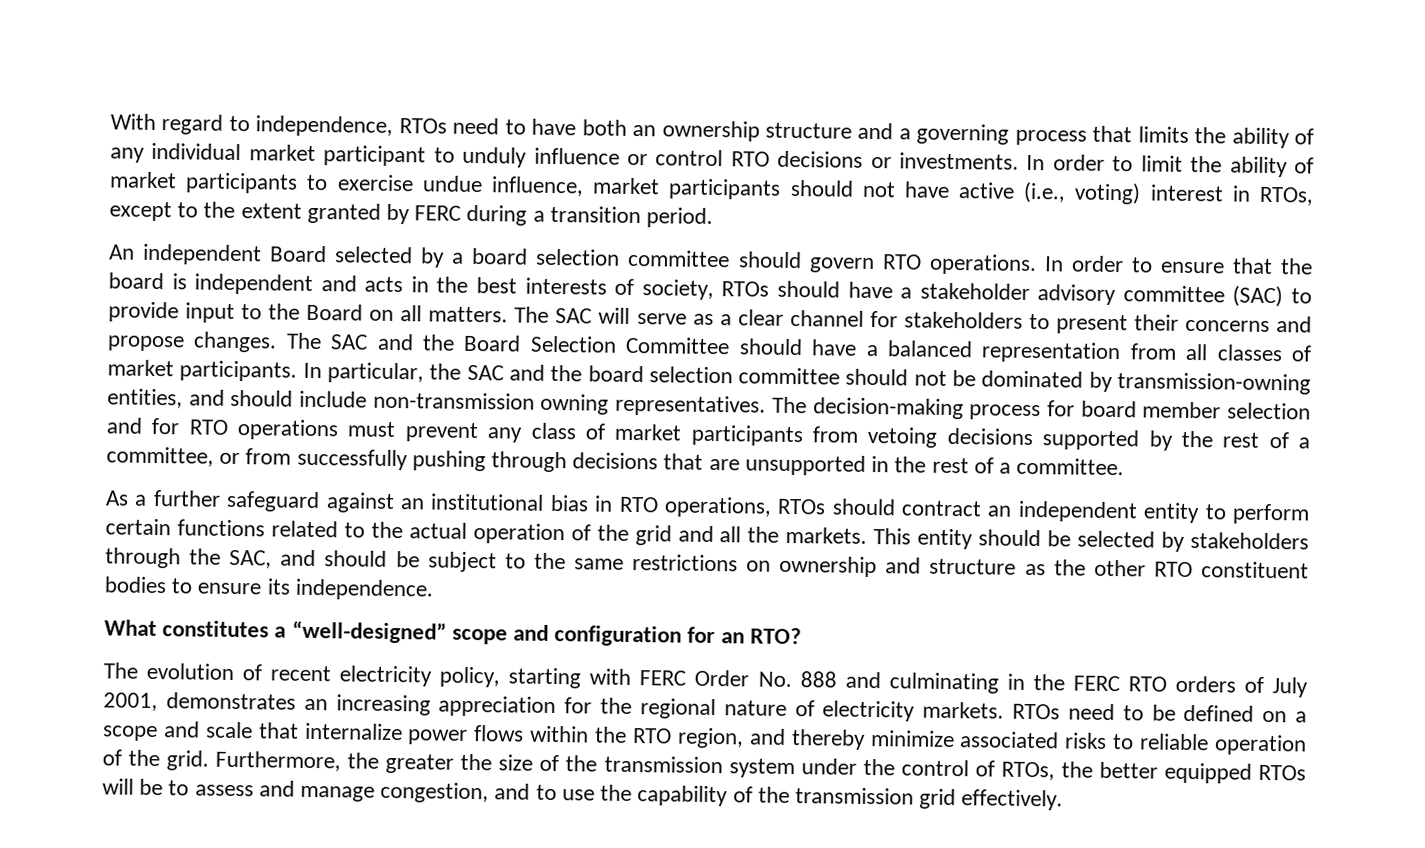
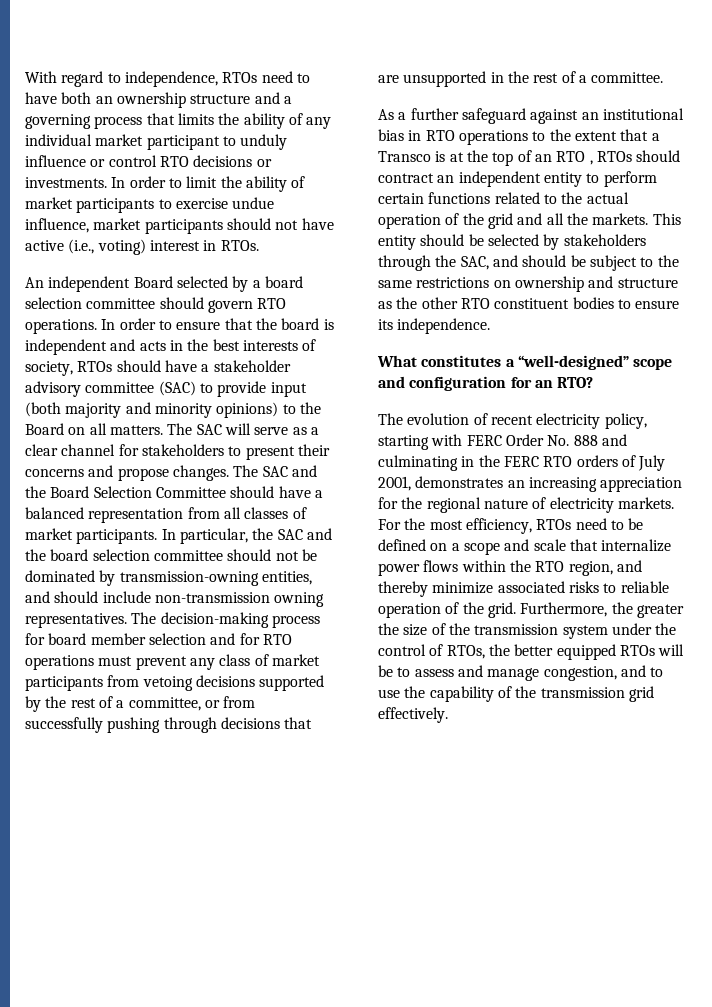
- In order to limit the ability of market participants to exercise undue influence, market participants should not have active (i.e., voting) interest in RTOs, except to the extent granted by FERC during a transition period.
+ In order to limit the ability of market participants to exercise undue influence, market participants should not have active (i.e., voting) interest in RTOs.
- In order to ensure that the board is independent and acts in the best interests of society, RTOs should have a stakeholder advisory committee (SAC) to provide input to the Board on all matters.
+ In order to ensure that the board is independent and acts in the best interests of society, RTOs should have a stakeholder advisory committee (SAC) to provide input (both majority and minority opinions) to the Board on all matters.
- As a further safeguard against an institutional bias in RTO operations, RTOs should contract an independent entity to perform certain functions related to the actual operation of the grid and all the markets.
+ As a further safeguard against an institutional bias in RTO operations to the extent that a Transco is at the top of an RTO , RTOs should contract an independent entity to perform certain functions related to the actual operation of the grid and all the markets.
- RTOs need to be defined on a scope and scale that internalize power flows within the RTO region, and thereby minimize associated risks to reliable operation of the grid.
+ For the most efficiency, RTOs need to be defined on a scope and scale that internalize power flows within the RTO region, and thereby minimize associated risks to reliable operation of the grid.

